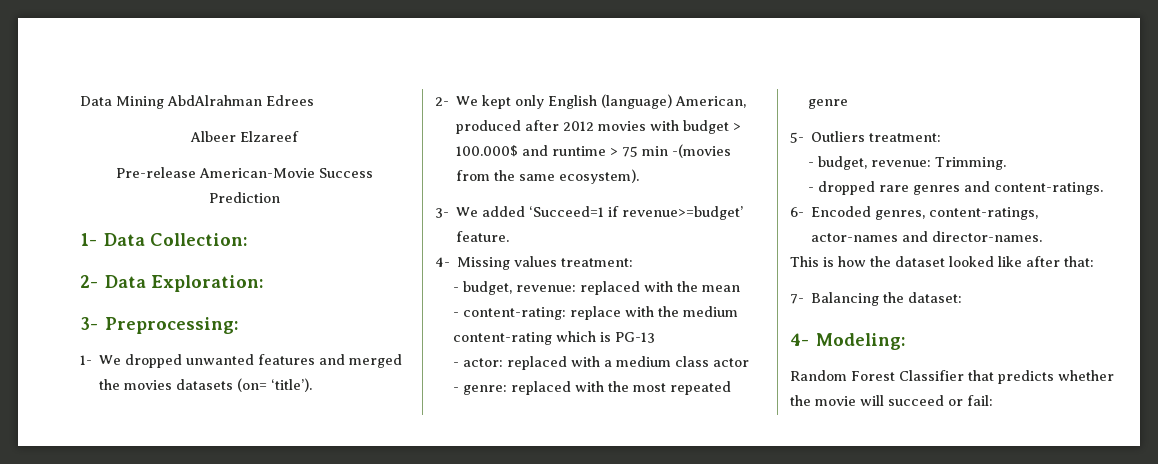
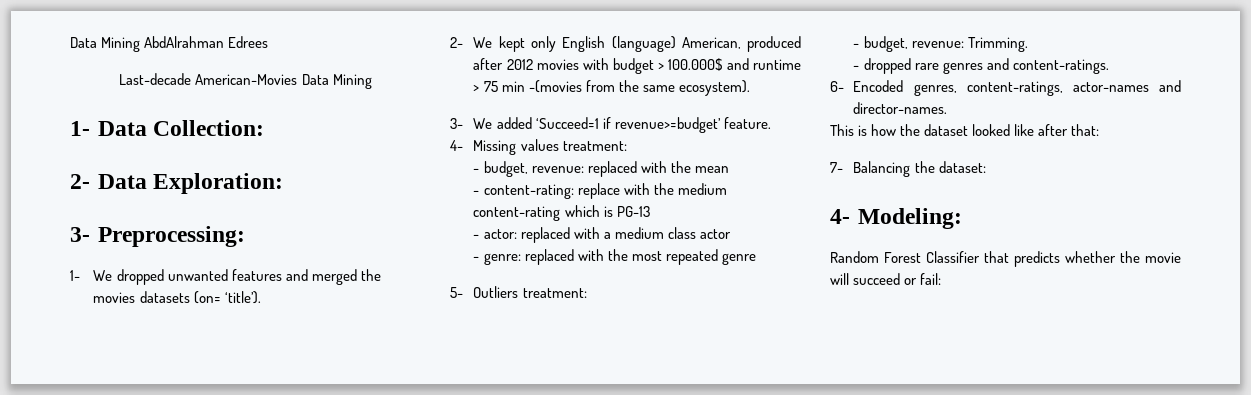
- Albeer Elzareef
- Pre-release American-Movie Success Prediction
+ Last-decade American-Movies Data Mining

